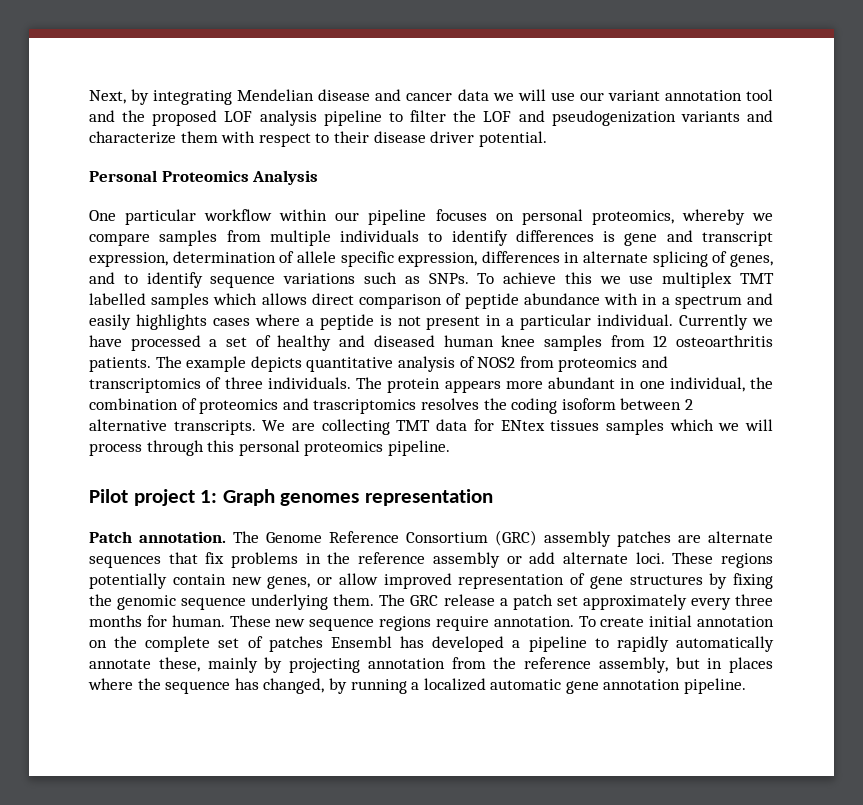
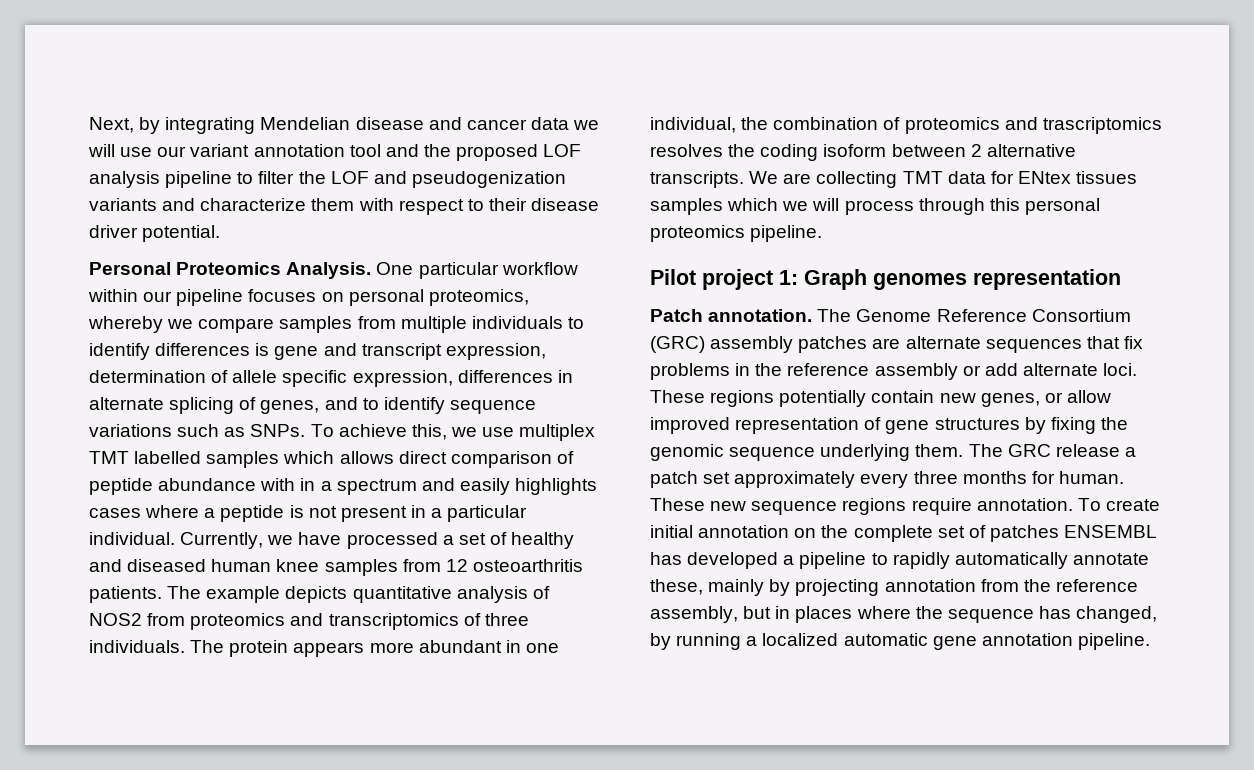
- Personal Proteomics Analysis
- One particular workflow within our pipeline focuses on personal proteomics, whereby we compare samples from multiple individuals to identify differences is gene and transcript expression, determination of allele specific expression, differences in alternate splicing of genes, and to identify sequence variations such as SNPs.
+ Personal Proteomics Analysis. One particular workflow within our pipeline focuses on personal proteomics, whereby we compare samples from multiple individuals to identify differences is gene and transcript expression, determination of allele specific expression, differences in alternate splicing of genes, and to identify sequence variations such as SNPs.
- To achieve this we use multiplex TMT labelled samples which allows direct comparison of peptide abundance with in a spectrum and easily highlights cases where a peptide is not present in a particular individual.
+ To achieve this, we use multiplex TMT labelled samples which allows direct comparison of peptide abundance with in a spectrum and easily highlights cases where a peptide is not present in a particular individual.
- Currently we have processed a set of healthy and diseased human knee samples from 12 osteoarthritis patients.
+ Currently, we have processed a set of healthy and diseased human knee samples from 12 osteoarthritis patients.
- To create initial annotation on the complete set of patches Ensembl has developed a pipeline to rapidly automatically annotate these, mainly by projecting annotation from the reference assembly, but in places where the sequence has changed, by running a localized automatic gene annotation pipeline.
+ To create initial annotation on the complete set of patches ENSEMBL has developed a pipeline to rapidly automatically annotate these, mainly by projecting annotation from the reference assembly, but in places where the sequence has changed, by running a localized automatic gene annotation pipeline.

